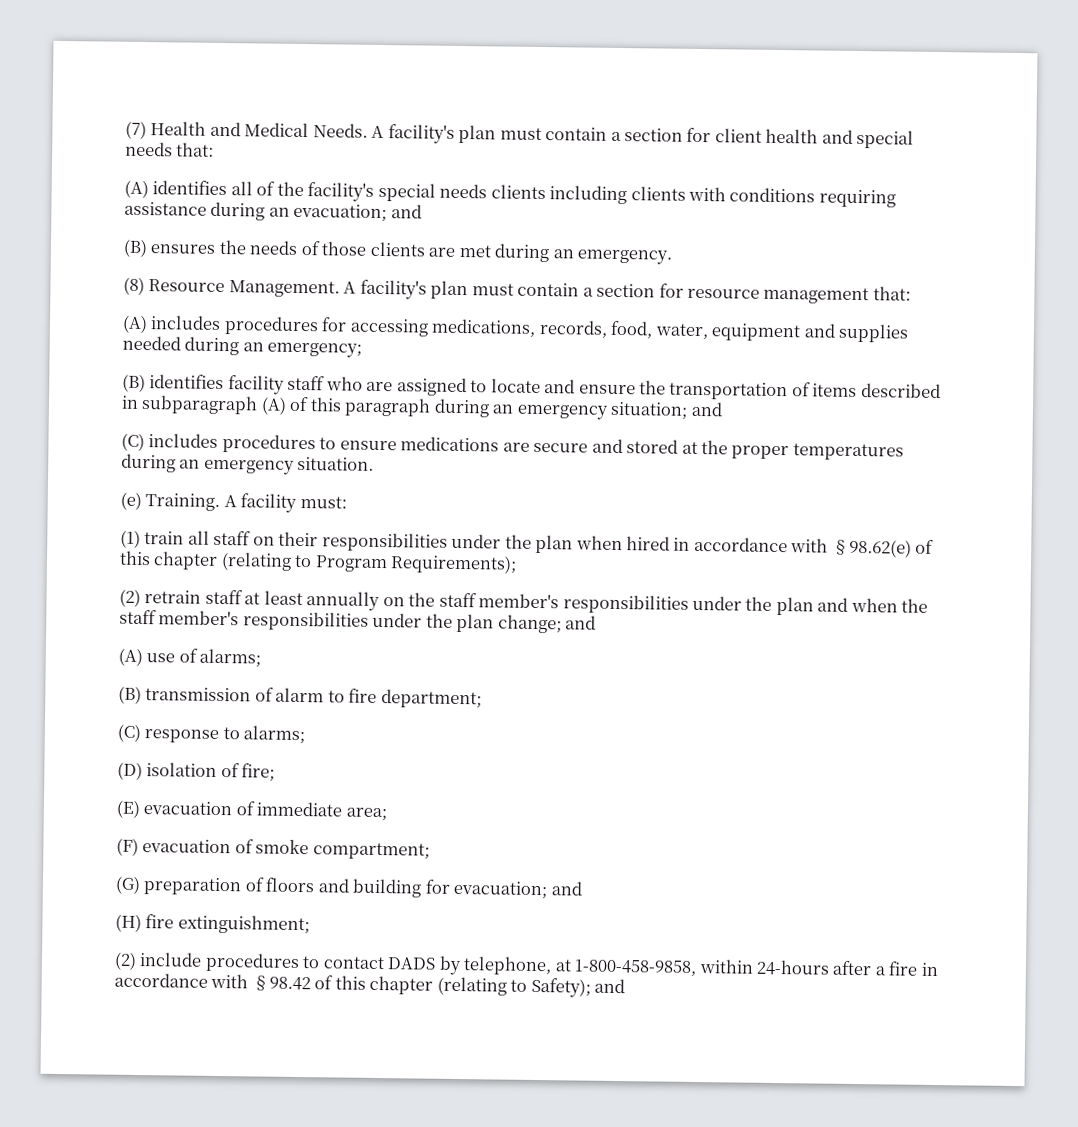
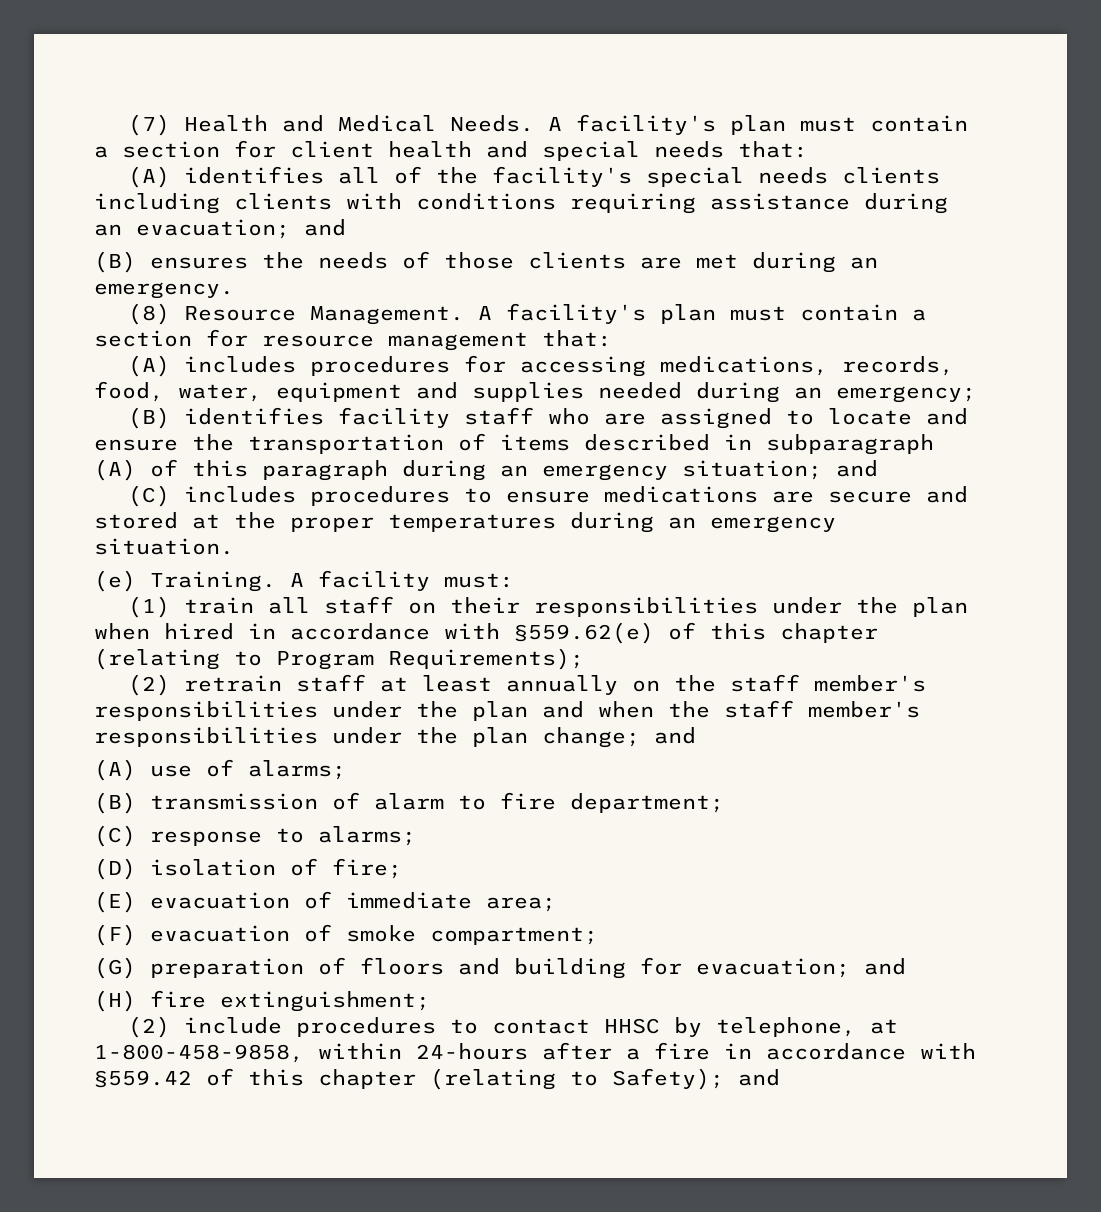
- (1) train all staff on their responsibilities under the plan when hired in accordance with §98.62(e) of this chapter (relating to Program Requirements);
+ (1) train all staff on their responsibilities under the plan when hired in accordance with §559.62(e) of this chapter (relating to Program Requirements);
- (2) include procedures to contact DADS by telephone, at 1-800-458-9858, within 24-hours after a fire in accordance with §98.42 of this chapter (relating to Safety); and
+ (2) include procedures to contact HHSC by telephone, at 1-800-458-9858, within 24-hours after a fire in accordance with §559.42 of this chapter (relating to Safety); and

